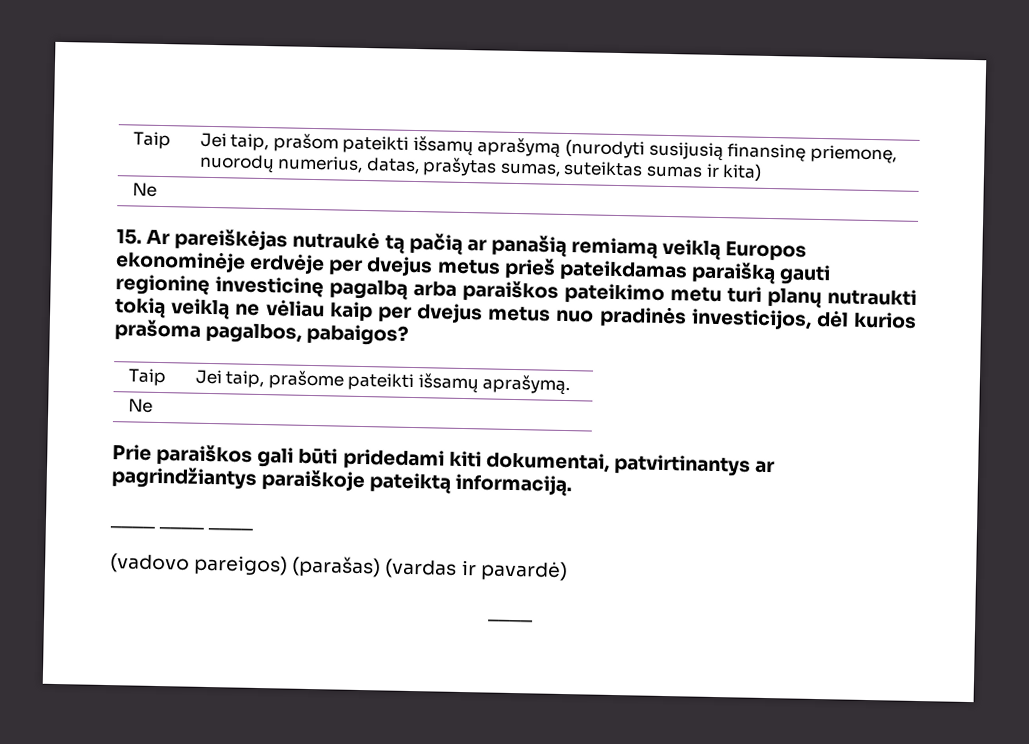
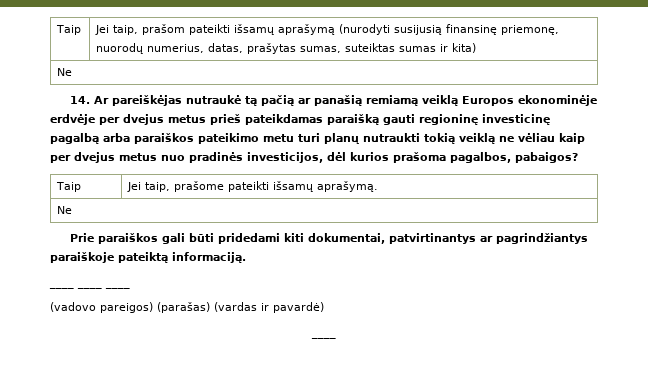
- 15. Ar pareiškėjas nutraukė tą pačią ar panašią remiamą veiklą Europos ekonominėje erdvėje per dvejus metus prieš pateikdamas paraišką gauti regioninę investicinę pagalbą arba paraiškos pateikimo metu turi planų nutraukti tokią veiklą ne vėliau kaip per dvejus metus nuo pradinės investicijos, dėl kurios prašoma pagalbos, pabaigos?
+ 14. Ar pareiškėjas nutraukė tą pačią ar panašią remiamą veiklą Europos ekonominėje erdvėje per dvejus metus prieš pateikdamas paraišką gauti regioninę investicinę pagalbą arba paraiškos pateikimo metu turi planų nutraukti tokią veiklą ne vėliau kaip per dvejus metus nuo pradinės investicijos, dėl kurios prašoma pagalbos, pabaigos?

